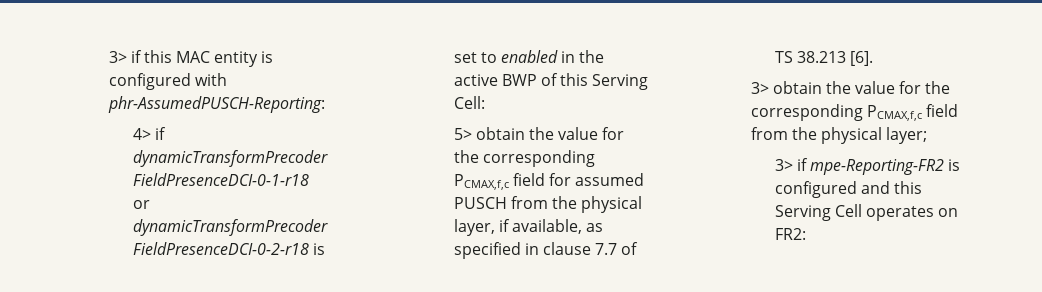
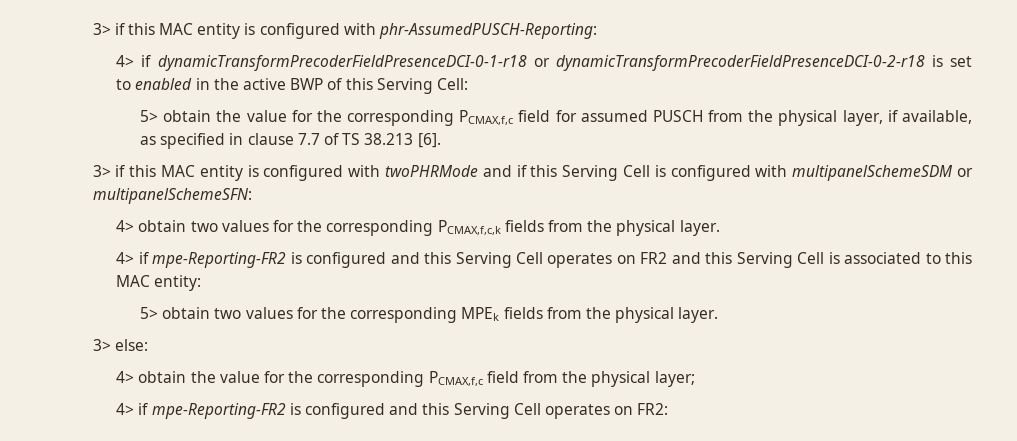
- 3> obtain the value for the corresponding PCMAX,f,c field from the physical layer;
+ 3> if this MAC entity is configured with twoPHRMode and if this Serving Cell is configured with multipanelSchemeSDM or multipanelSchemeSFN:
+ 4> obtain two values for the corresponding PCMAX,f,c,k fields from the physical layer.
+ 4> if mpe-Reporting-FR2 is configured and this Serving Cell operates on FR2 and this Serving Cell is associated to this MAC entity:
+ 5> obtain two values for the corresponding MPEk fields from the physical layer.
+ 3> else:
+ 4> obtain the value for the corresponding PCMAX,f,c field from the physical layer;
- 3> if mpe-Reporting-FR2 is configured and this Serving Cell operates on FR2:
+ 4> if mpe-Reporting-FR2 is configured and this Serving Cell operates on FR2:

